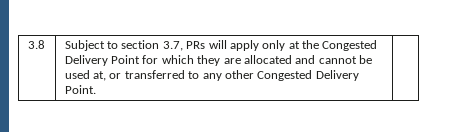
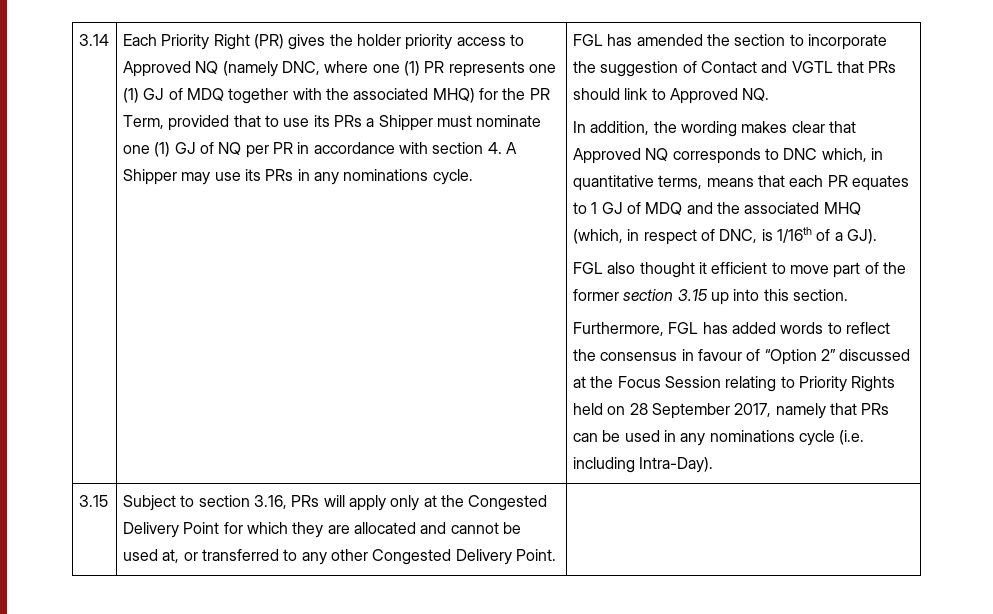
- 3.8 | Subject to section 3.7, PRs will apply only at the Congested Delivery Point for which they are allocated and cannot be used at, or transferred to any other Congested Delivery Point.
+ 3.14 | Each Priority Right (PR) gives the holder priority access to Approved NQ (namely DNC, where one (1) PR represents one (1) GJ of MDQ together with the associated MHQ) for the PR Term, provided that to use its PRs a Shipper must nominate one (1) GJ of NQ per PR in accordance with section 4. A Shipper may use its PRs in any nominations cycle. | FGL has amended the section to incorporate the suggestion of Contact and VGTL that PRs should link to Approved NQ.
+ In addition, the wording makes clear that Approved NQ corresponds to DNC which, in quantitative terms, means that each PR equates to 1 GJ of MDQ and the associated MHQ (which, in respect of DNC, is 1/16th of a GJ).
+ FGL also thought it efficient to move part of the former section 3.15 up into this section.
+ Furthermore, FGL has added words to reflect the consensus in favour of “Option 2” discussed at the Focus Session relating to Priority Rights held on 28 September 2017, namely that PRs can be used in any nominations cycle (i.e. including Intra-Day).
+ 3.15 | Subject to section 3.16, PRs will apply only at the Congested Delivery Point for which they are allocated and cannot be used at, or transferred to any other Congested Delivery Point. |

